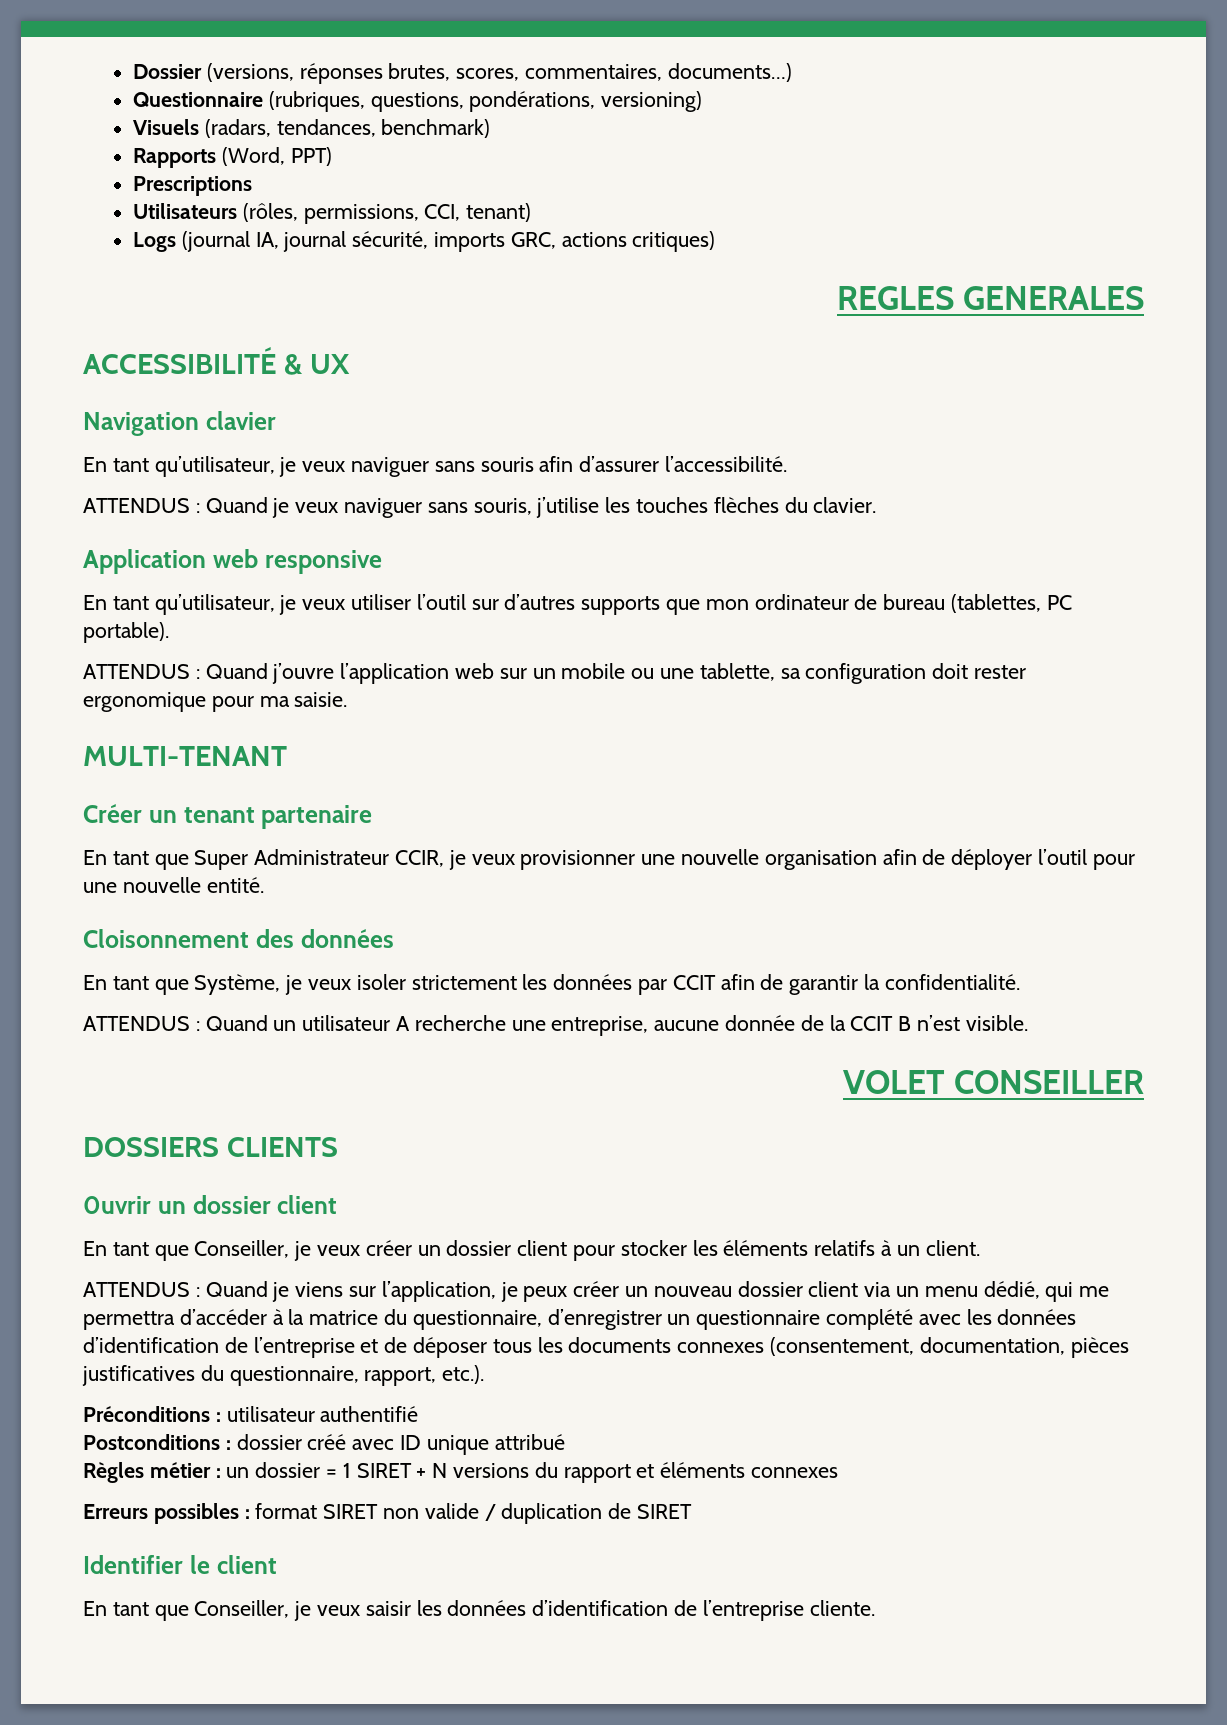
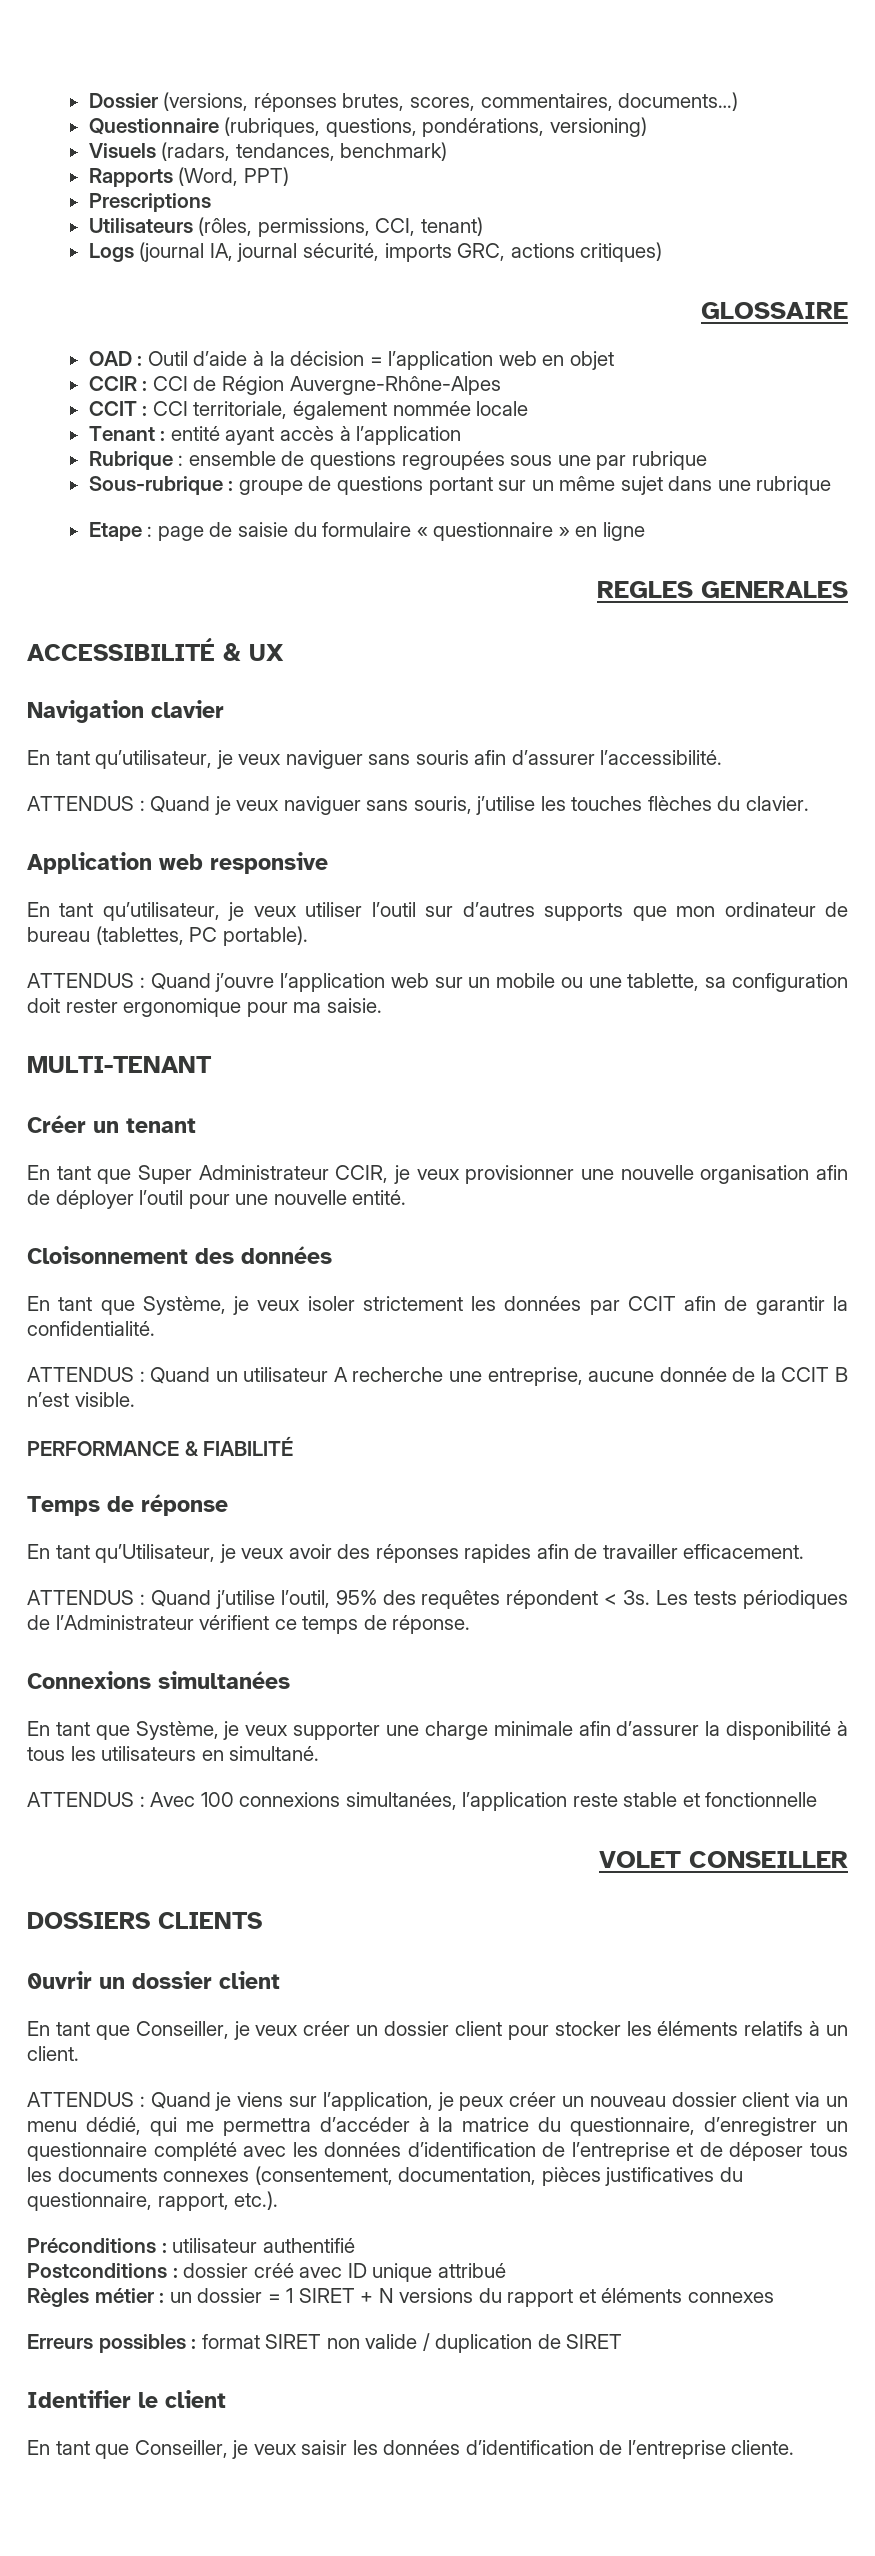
+ GLOSSAIRE
+ OAD : Outil d’aide à la décision = l’application web en objet
+ CCIR : CCI de Région Auvergne-Rhône-Alpes
+ CCIT : CCI territoriale, également nommée locale
+ Tenant : entité ayant accès à l’application
+ Rubrique : ensemble de questions regroupées sous une par rubrique
+ Sous-rubrique : groupe de questions portant sur un même sujet dans une rubrique
+ Etape : page de saisie du formulaire « questionnaire » en ligne
- Créer un tenant partenaire
+ Créer un tenant
+ PERFORMANCE & FIABILITÉ
+ Temps de réponse
+ En tant qu’Utilisateur, je veux avoir des réponses rapides afin de travailler efficacement.
+ ATTENDUS : Quand j’utilise l’outil, 95% des requêtes répondent < 3s. Les tests périodiques de l’Administrateur vérifient ce temps de réponse.
+ Connexions simultanées
+ En tant que Système, je veux supporter une charge minimale afin d’assurer la disponibilité à tous les utilisateurs en simultané.
+ ATTENDUS : Avec 100 connexions simultanées, l’application reste stable et fonctionnelle

